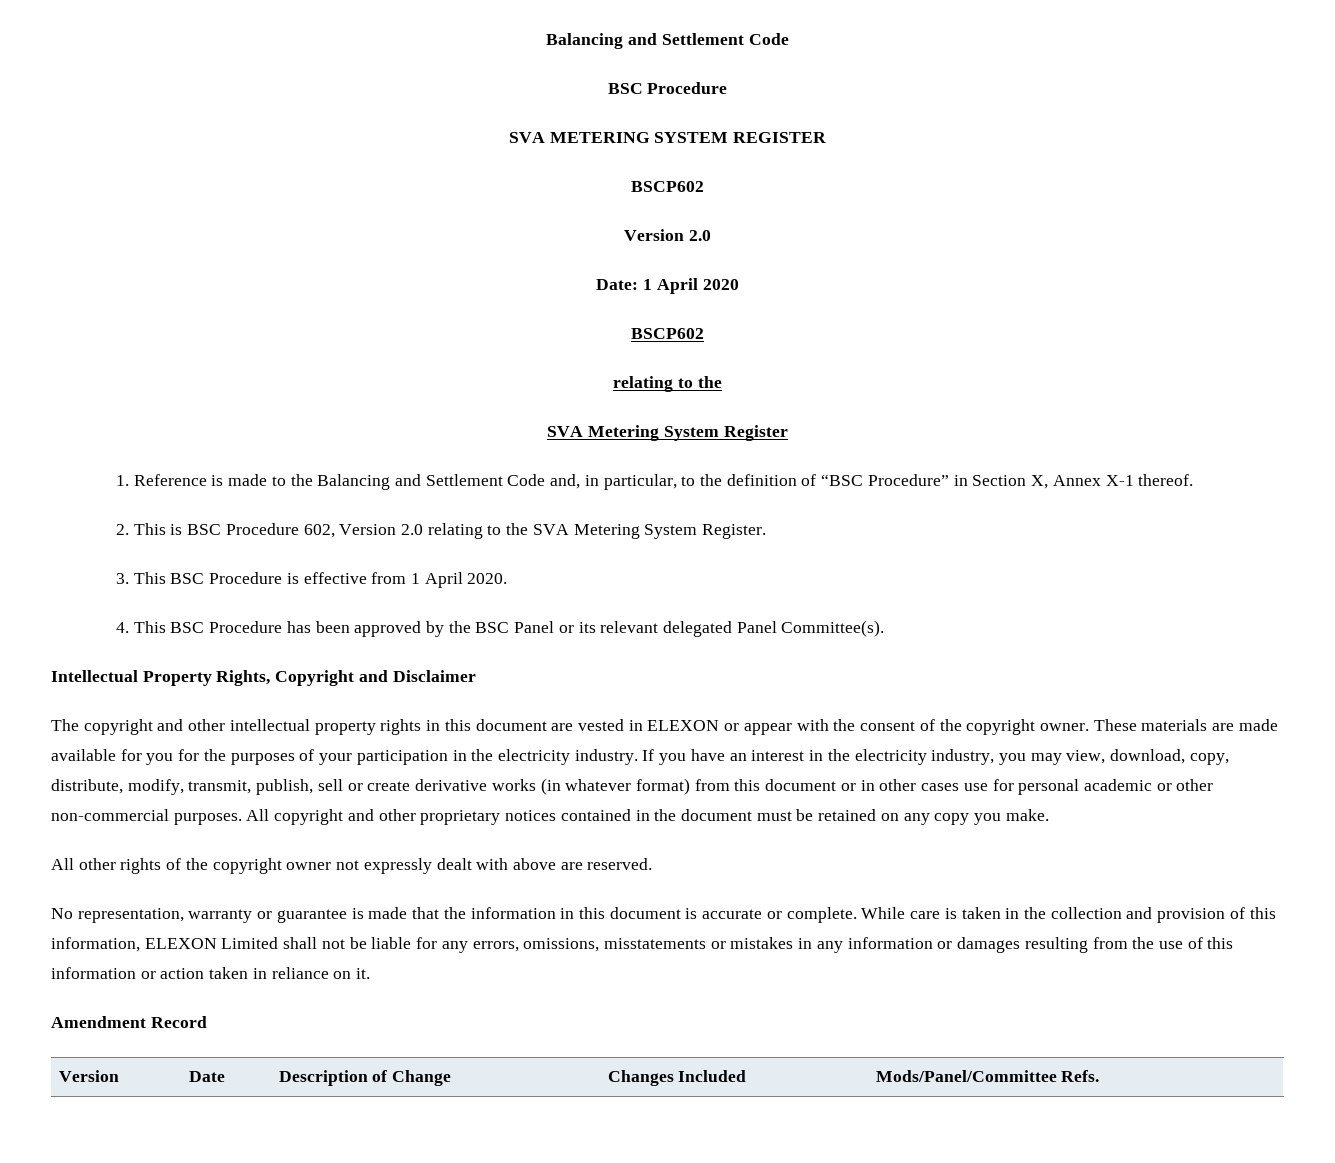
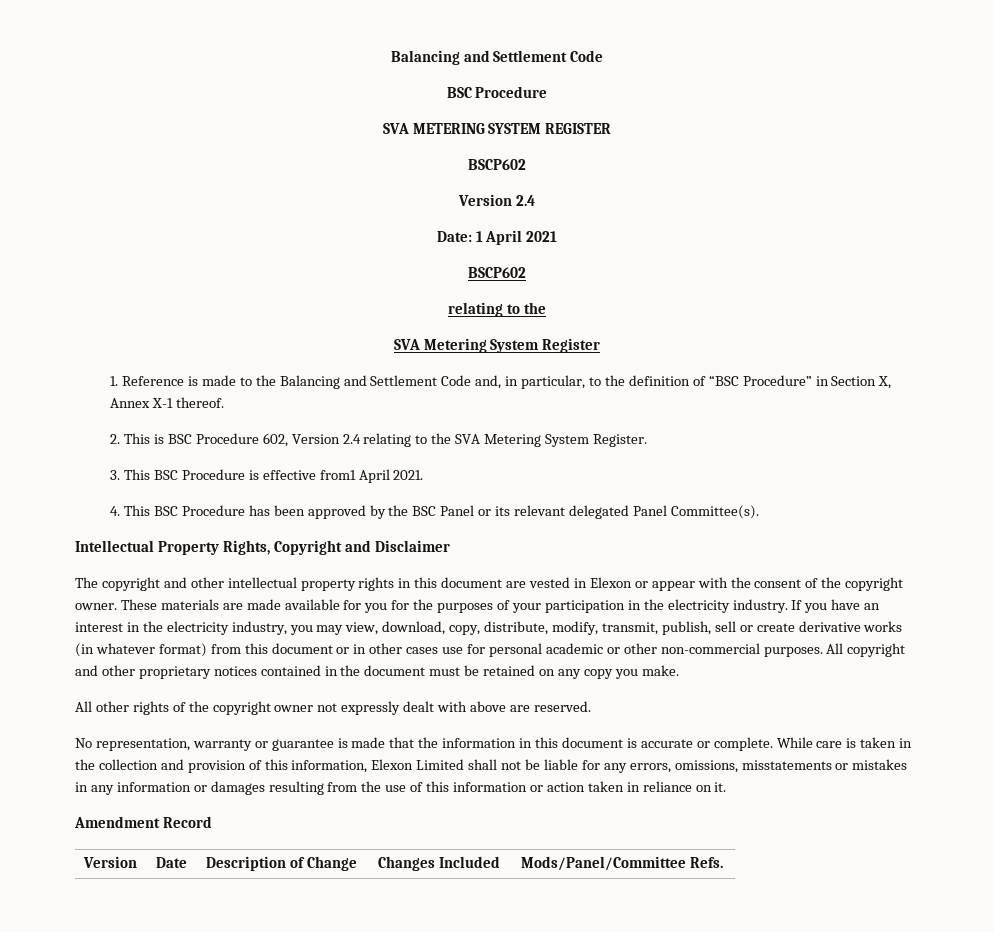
  SVA METERING SYSTEM REGISTER
  BSCP602
- Version 2.0
+ Version 2.4
- Date: 1 April 2020
+ Date: 1 April 2021
- 2. This is BSC Procedure 602, Version 2.0 relating to the SVA Metering System Register.
+ 2. This is BSC Procedure 602, Version 2.4 relating to the SVA Metering System Register.
- 3. This BSC Procedure is effective from 1 April 2020.
+ 3. This BSC Procedure is effective from1 April 2021.
- The copyright and other intellectual property rights in this document are vested in ELEXON or appear with the consent of the copyright owner.
+ The copyright and other intellectual property rights in this document are vested in Elexon or appear with the consent of the copyright owner.
- While care is taken in the collection and provision of this information, ELEXON Limited shall not be liable for any errors, omissions, misstatements or mistakes in any information or damages resulting from the use of this information or action taken in reliance on it.
+ While care is taken in the collection and provision of this information, Elexon Limited shall not be liable for any errors, omissions, misstatements or mistakes in any information or damages resulting from the use of this information or action taken in reliance on it.

